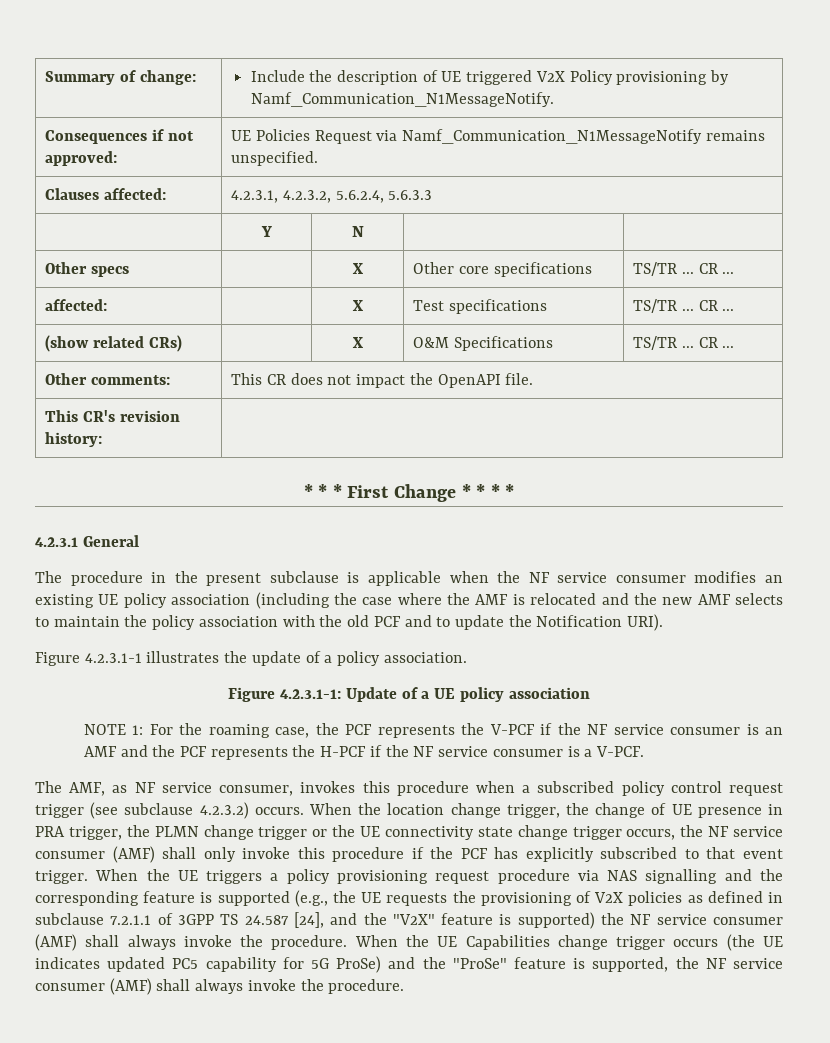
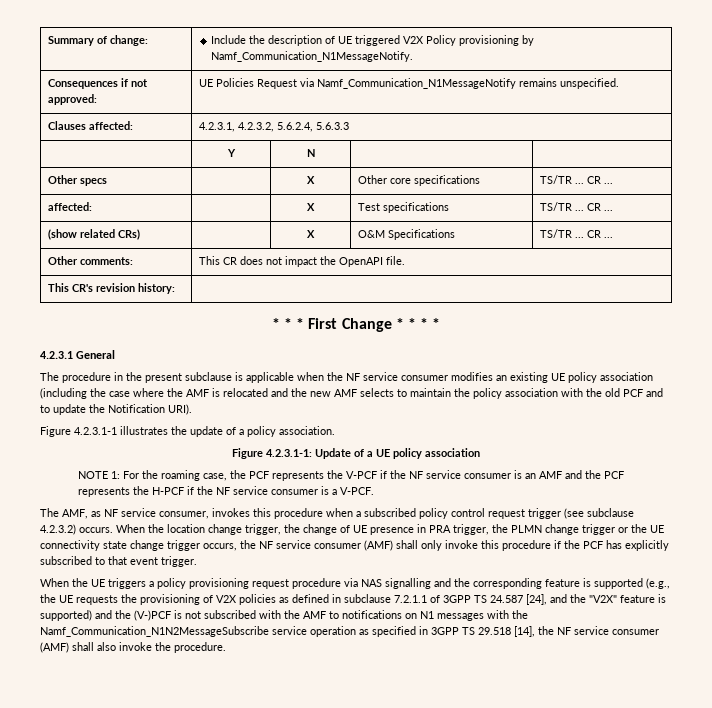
- When the location change trigger, the change of UE presence in PRA trigger, the PLMN change trigger or the UE connectivity state change trigger occurs, the NF service consumer (AMF) shall only invoke this procedure if the PCF has explicitly subscribed to that event trigger. When the UE triggers a policy provisioning request procedure via NAS signalling and the corresponding feature is supported (e.g., the UE requests the provisioning of V2X policies as defined in subclause 7.2.1.1 of 3GPP TS 24.587 [24], and the "V2X" feature is supported) the NF service consumer (AMF) shall always invoke the procedure. When the UE Capabilities change trigger occurs (the UE indicates updated PC5 capability for 5G ProSe) and the "ProSe" feature is supported, the NF service consumer (AMF) shall always invoke the procedure.
+ When the location change trigger, the change of UE presence in PRA trigger, the PLMN change trigger or the UE connectivity state change trigger occurs, the NF service consumer (AMF) shall only invoke this procedure if the PCF has explicitly subscribed to that event trigger.
+ When the UE triggers a policy provisioning request procedure via NAS signalling and the corresponding feature is supported (e.g., the UE requests the provisioning of V2X policies as defined in subclause 7.2.1.1 of 3GPP TS 24.587 [24], and the "V2X" feature is supported) and the (V-)PCF is not subscribed with the AMF to notifications on N1 messages with the Namf_Communication_N1N2MessageSubscribe service operation as specified in 3GPP TS 29.518 [14], the NF service consumer (AMF) shall also invoke the procedure.

